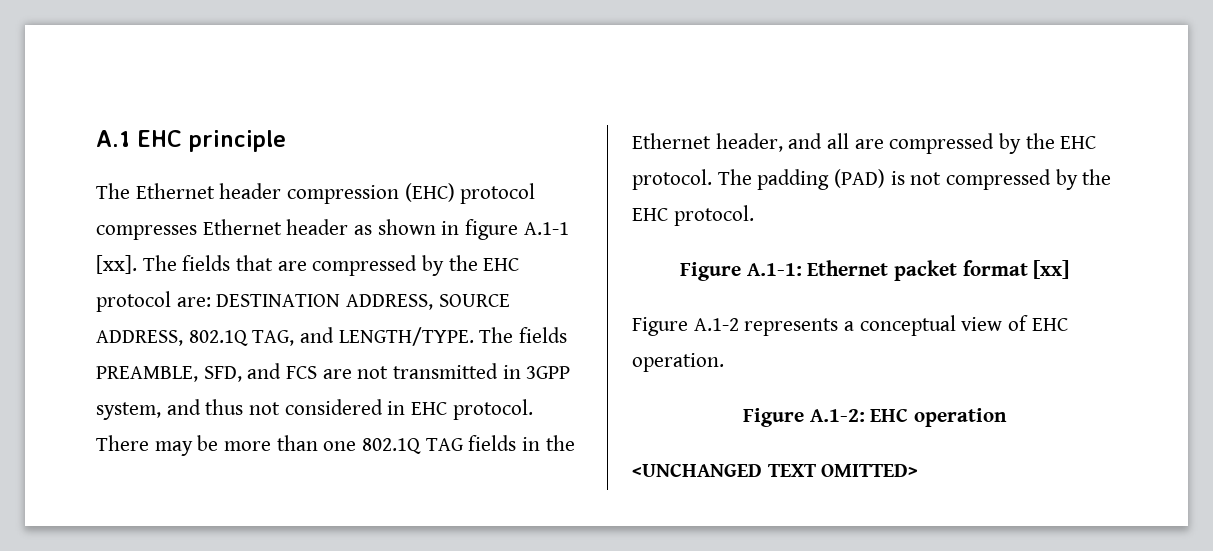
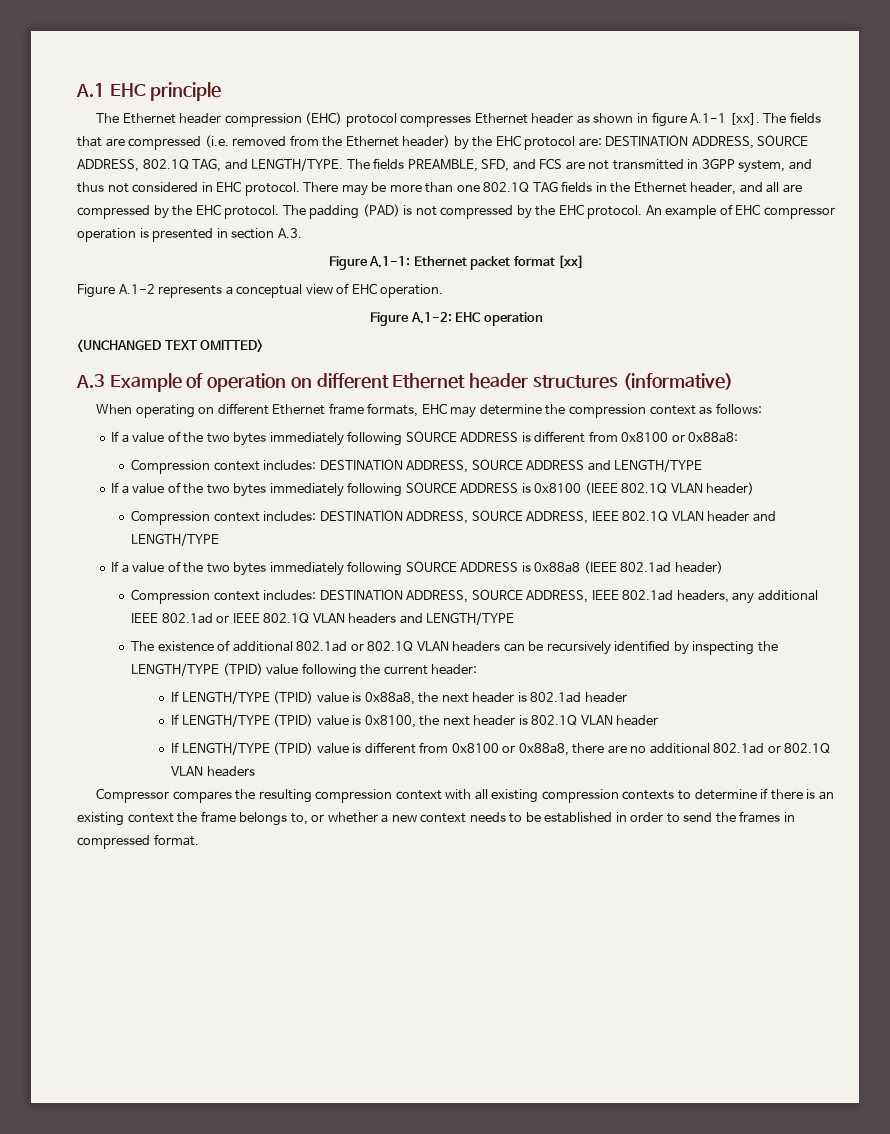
- The fields that are compressed by the EHC protocol are: DESTINATION ADDRESS, SOURCE ADDRESS, 802.1Q TAG, and LENGTH/TYPE.
+ The fields that are compressed (i.e. removed from the Ethernet header) by the EHC protocol are: DESTINATION ADDRESS, SOURCE ADDRESS, 802.1Q TAG, and LENGTH/TYPE.
+ An example of EHC compressor operation is presented in section A.3.
+ A.3 Example of operation on different Ethernet header structures (informative)
+ When operating on different Ethernet frame formats, EHC may determine the compression context as follows:
+ If a value of the two bytes immediately following SOURCE ADDRESS is different from 0x8100 or 0x88a8:
+ Compression context includes: DESTINATION ADDRESS, SOURCE ADDRESS and LENGTH/TYPE
+ If a value of the two bytes immediately following SOURCE ADDRESS is 0x8100 (IEEE 802.1Q VLAN header)
+ Compression context includes: DESTINATION ADDRESS, SOURCE ADDRESS, IEEE 802.1Q VLAN header and LENGTH/TYPE
+ If a value of the two bytes immediately following SOURCE ADDRESS is 0x88a8 (IEEE 802.1ad header)
+ Compression context includes: DESTINATION ADDRESS, SOURCE ADDRESS, IEEE 802.1ad headers, any additional IEEE 802.1ad or IEEE 802.1Q VLAN headers and LENGTH/TYPE
+ The existence of additional 802.1ad or 802.1Q VLAN headers can be recursively identified by inspecting the LENGTH/TYPE (TPID) value following the current header:
+ If LENGTH/TYPE (TPID) value is 0x88a8, the next header is 802.1ad header
+ If LENGTH/TYPE (TPID) value is 0x8100, the next header is 802.1Q VLAN header
+ If LENGTH/TYPE (TPID) value is different from 0x8100 or 0x88a8, there are no additional 802.1ad or 802.1Q VLAN headers
+ Compressor compares the resulting compression context with all existing compression contexts to determine if there is an existing context the frame belongs to, or whether a new context needs to be established in order to send the frames in compressed format.

